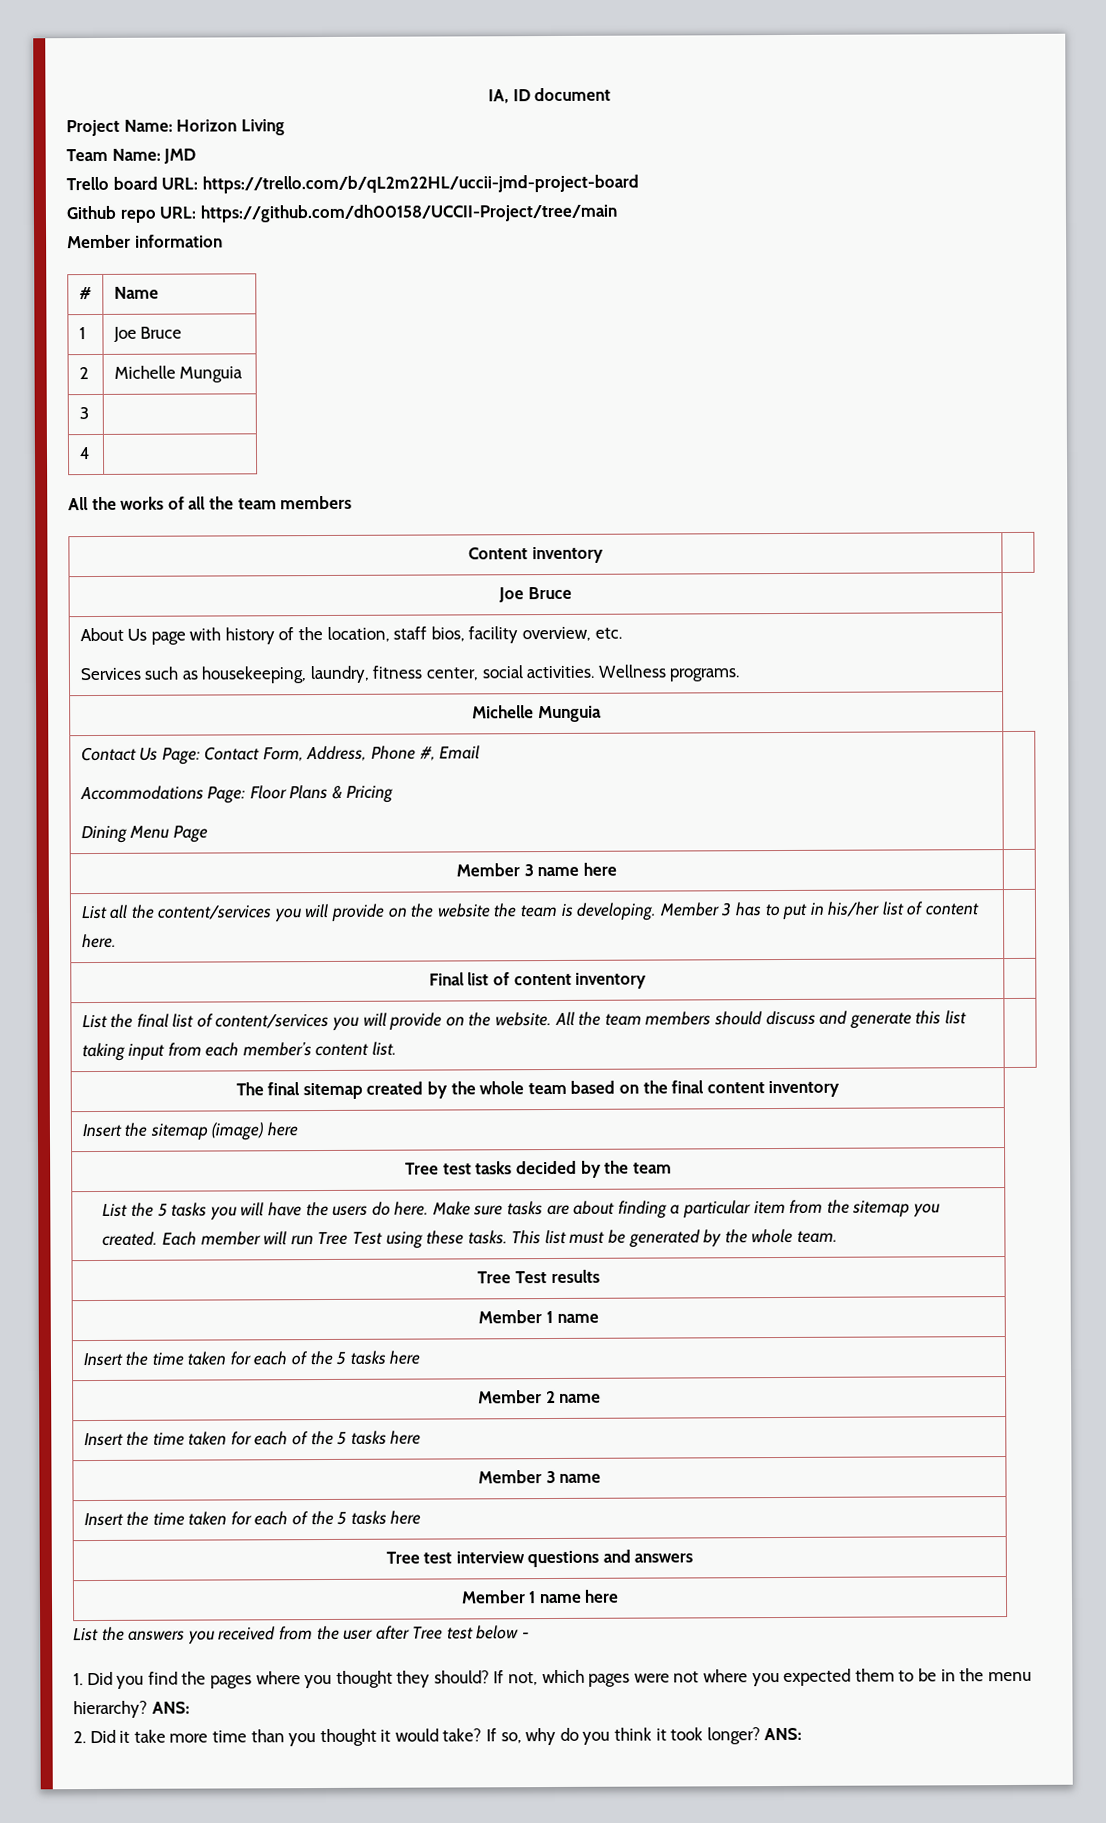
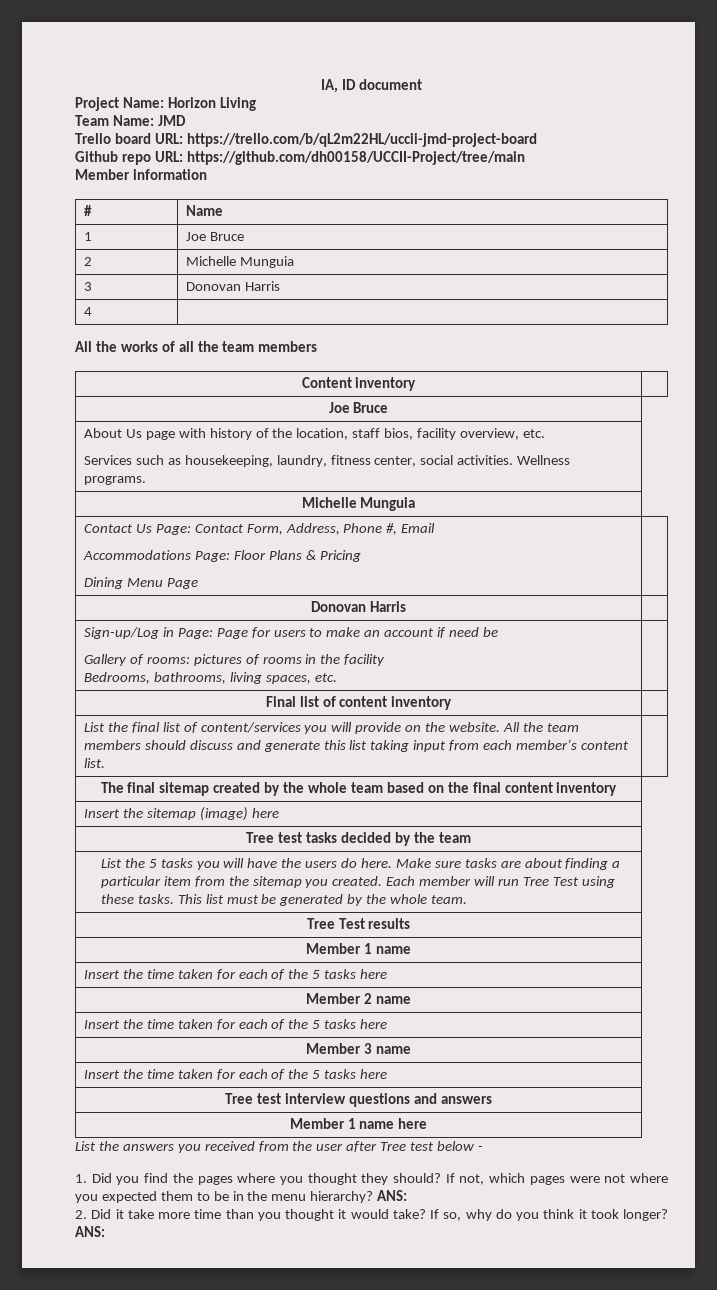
- 3 |
+ 3 | Donovan Harris
- Member 3 name here |
- List all the content/services you will provide on the website the team is developing. Member 3 has to put in his/her list of content here. |
+ Donovan Harris |
+ Sign-up/Log in Page: Page for users to make an account if need be
+ Gallery of rooms: pictures of rooms in the facility
+ Bedrooms, bathrooms, living spaces, etc. |

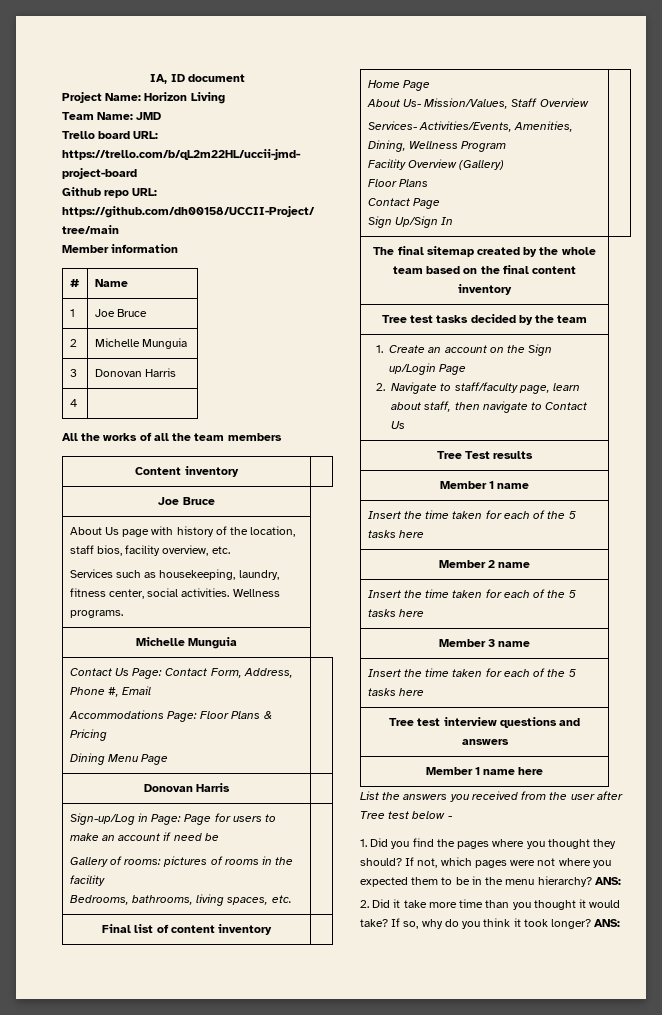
- List the final list of content/services you will provide on the website. All the team members should discuss and generate this list taking input from each member’s content list. |
+ Home Page
+ About Us- Mission/Values, Staff Overview
+ Services- Activities/Events, Amenities, Dining, Wellness Program
+ Facility Overview (Gallery)
+ Floor Plans
+ Contact Page
+ Sign Up/Sign In |
- Insert the sitemap (image) here
- List the 5 tasks you will have the users do here. Make sure tasks are about finding a particular item from the sitemap you created. Each member will run Tree Test using these tasks. This list must be generated by the whole team.
+ 1. Create an account on the Sign up/Login Page
+ 2. Navigate to staff/faculty page, learn about staff, then navigate to Contact Us

